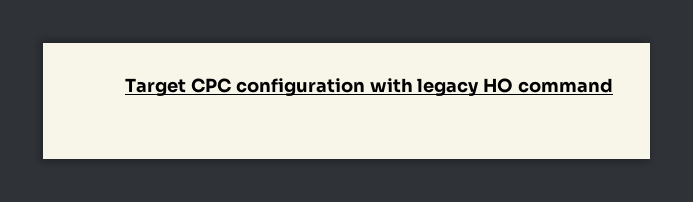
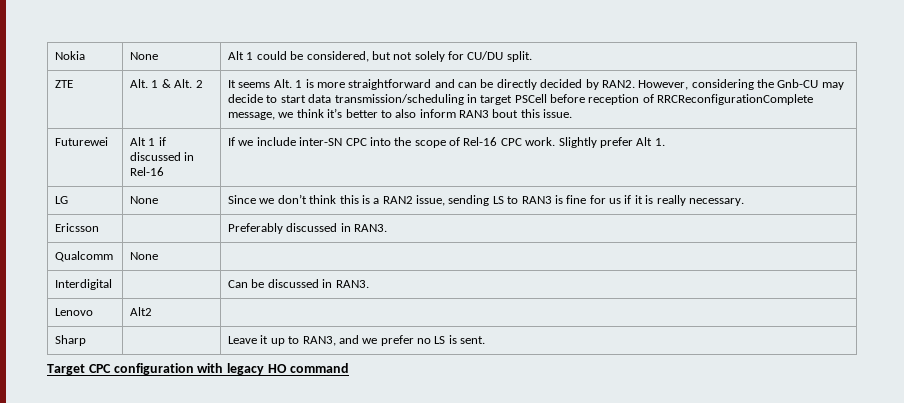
+ Nokia | None | Alt 1 could be considered, but not solely for CU/DU split.
+ ZTE | Alt. 1 & Alt. 2 | It seems Alt. 1 is more straightforward and can be directly decided by RAN2. However, considering the Gnb-CU may decide to start data transmission/scheduling in target PSCell before reception of RRCReconfigurationComplete message, we think it’s better to also inform RAN3 bout this issue.
+ Futurewei | Alt 1 if discussed in Rel-16 | If we include inter-SN CPC into the scope of Rel-16 CPC work. Slightly prefer Alt 1.
+ LG | None | Since we don’t think this is a RAN2 issue, sending LS to RAN3 is fine for us if it is really necessary.
+ Ericsson | | Preferably discussed in RAN3.
+ Qualcomm | None |
+ Interdigital | | Can be discussed in RAN3.
+ Lenovo | Alt2 |
+ Sharp | | Leave it up to RAN3, and we prefer no LS is sent.

